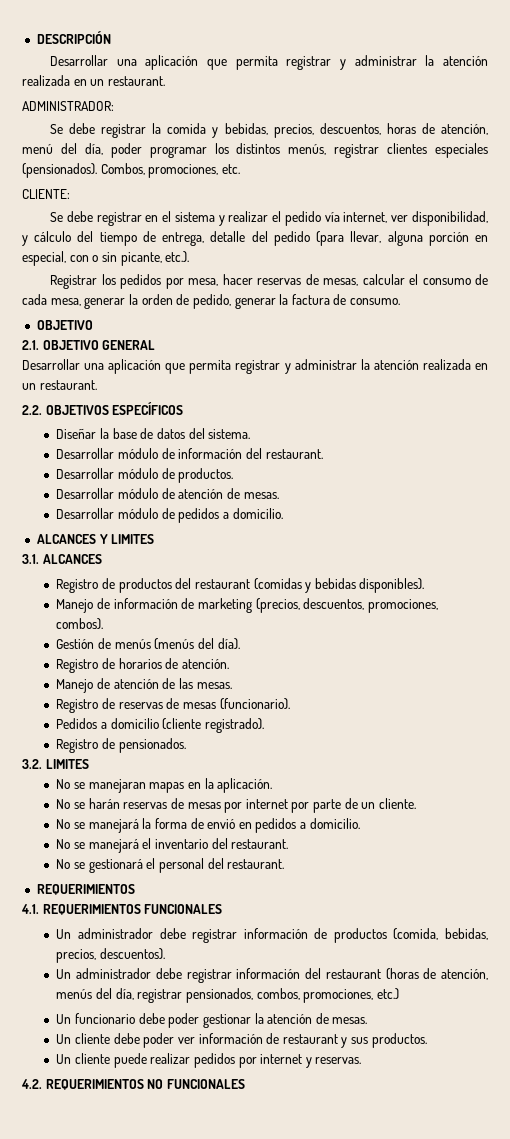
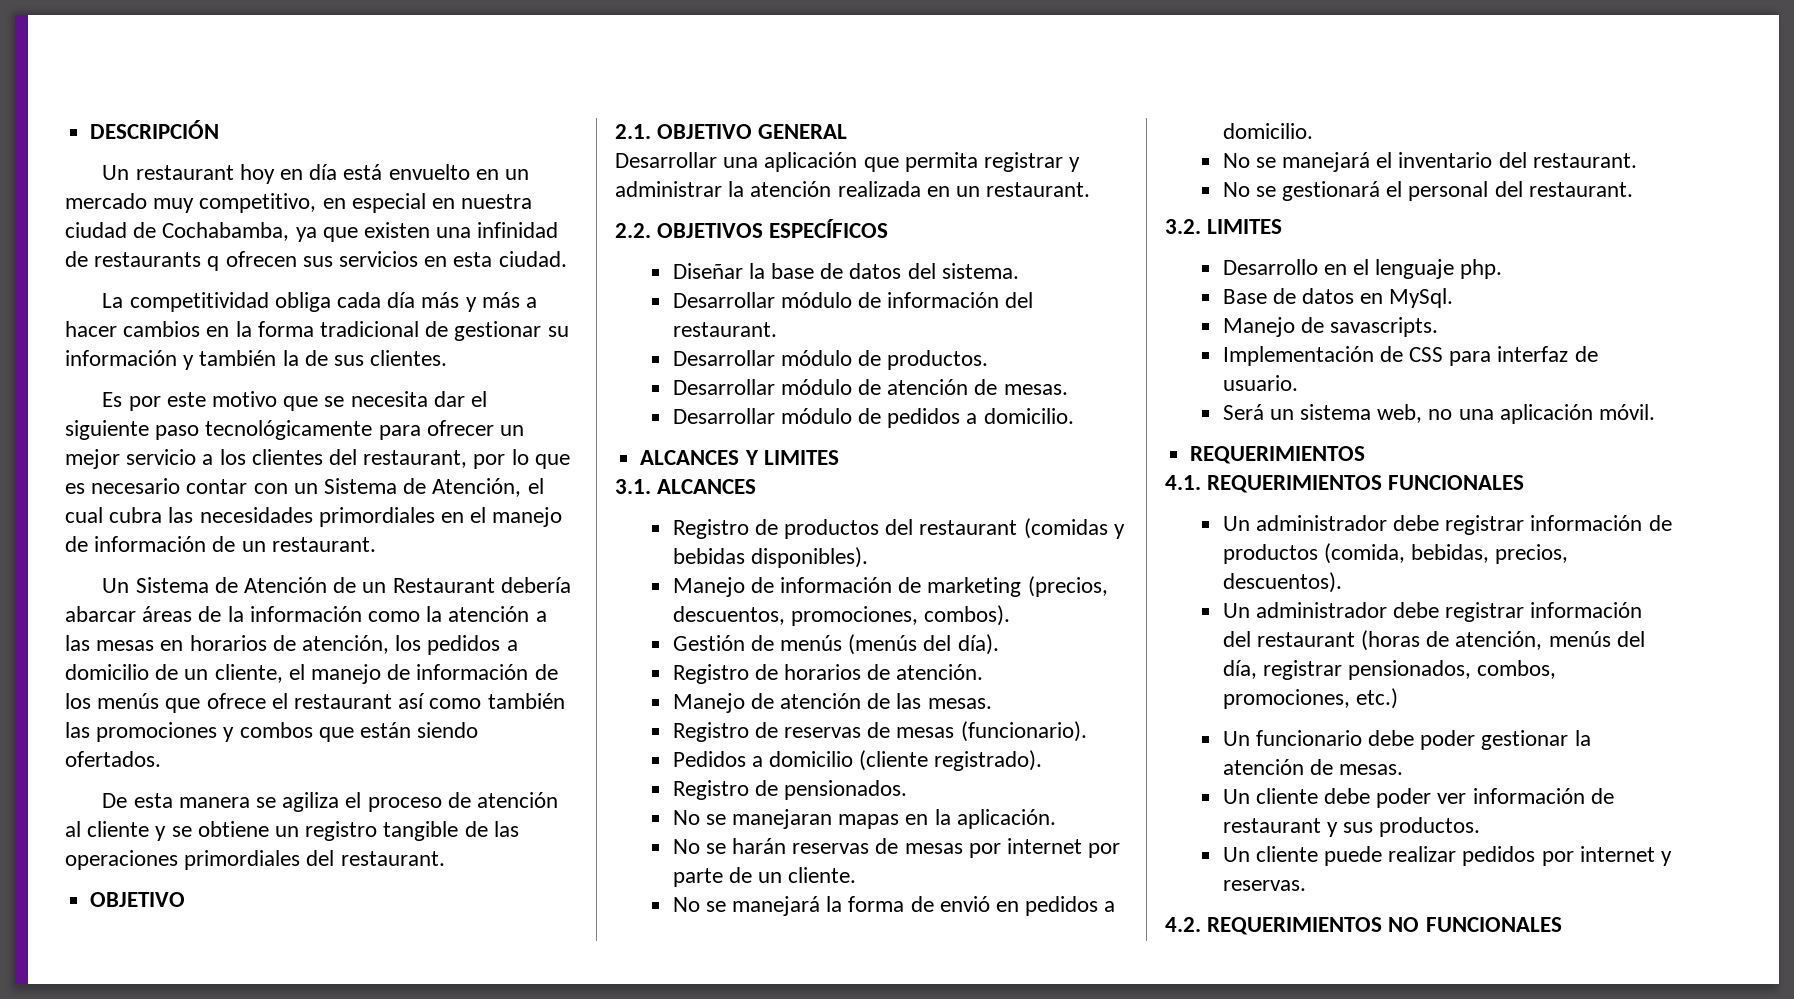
  DESCRIPCIÓN
- Desarrollar una aplicación que permita registrar y administrar la atención realizada en un restaurant.
- ADMINISTRADOR:
- Se debe registrar la comida y bebidas, precios, descuentos, horas de atención, menú del día, poder programar los distintos menús, registrar clientes especiales (pensionados). Combos, promociones, etc.
- CLIENTE:
- Se debe registrar en el sistema y realizar el pedido vía internet, ver disponibilidad, y cálculo del tiempo de entrega, detalle del pedido (para llevar, alguna porción en especial, con o sin picante, etc.).
- Registrar los pedidos por mesa, hacer reservas de mesas, calcular el consumo de cada mesa, generar la orden de pedido, generar la factura de consumo.
+ Un restaurant hoy en día está envuelto en un mercado muy competitivo, en especial en nuestra ciudad de Cochabamba, ya que existen una infinidad de restaurants q ofrecen sus servicios en esta ciudad.
+ La competitividad obliga cada día más y más a hacer cambios en la forma tradicional de gestionar su información y también la de sus clientes.
+ Es por este motivo que se necesita dar el siguiente paso tecnológicamente para ofrecer un mejor servicio a los clientes del restaurant, por lo que es necesario contar con un Sistema de Atención, el cual cubra las necesidades primordiales en el manejo de información de un restaurant.
+ Un Sistema de Atención de un Restaurant debería abarcar áreas de la información como la atención a las mesas en horarios de atención, los pedidos a domicilio de un cliente, el manejo de información de los menús que ofrece el restaurant así como también las promociones y combos que están siendo ofertados.
+ De esta manera se agiliza el proceso de atención al cliente y se obtiene un registro tangible de las operaciones primordiales del restaurant.
- 3.2. LIMITES
+ 3.2. LIMITES
+ Desarrollo en el lenguaje php.
+ Base de datos en MySql.
+ Manejo de savascripts.
+ Implementación de CSS para interfaz de usuario.
+ Será un sistema web, no una aplicación móvil.

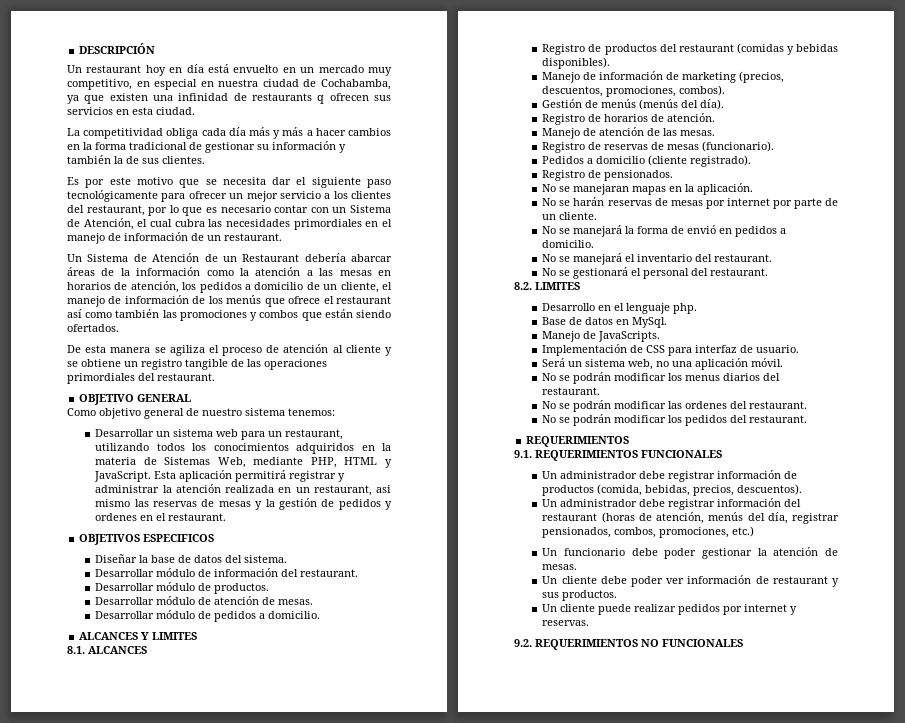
  De esta manera se agiliza el proceso de atención al cliente y se obtiene un registro tangible de las operaciones primordiales del restaurant.
- OBJETIVO
- 2.1. OBJETIVO GENERAL
+ OBJETIVO GENERAL
- Desarrollar una aplicación que permita registrar y administrar la atención realizada en un restaurant.
- 2.2. OBJETIVOS ESPECÍFICOS
+ Como objetivo general de nuestro sistema tenemos:
+ Desarrollar un sistema web para un restaurant, utilizando todos los conocimientos adquiridos en la materia de Sistemas Web, mediante PHP, HTML y JavaScript. Esta aplicación permitirá registrar y administrar la atención realizada en un restaurant, asi mismo las reservas de mesas y la gestión de pedidos y ordenes en el restaurant.
+ OBJETIVOS ESPECIFICOS
- 3.1. ALCANCES
+ 8.1. ALCANCES
- 3.2. LIMITES
+ 8.2. LIMITES
- Manejo de savascripts.
+ Manejo de JavaScripts.
+ No se podrán modificar los menus diarios del restaurant.
+ No se podrán modificar las ordenes del restaurant.
+ No se podrán modificar los pedidos del restaurant.
- 4.1. REQUERIMIENTOS FUNCIONALES
+ 9.1. REQUERIMIENTOS FUNCIONALES
- 4.2. REQUERIMIENTOS NO FUNCIONALES
+ 9.2. REQUERIMIENTOS NO FUNCIONALES

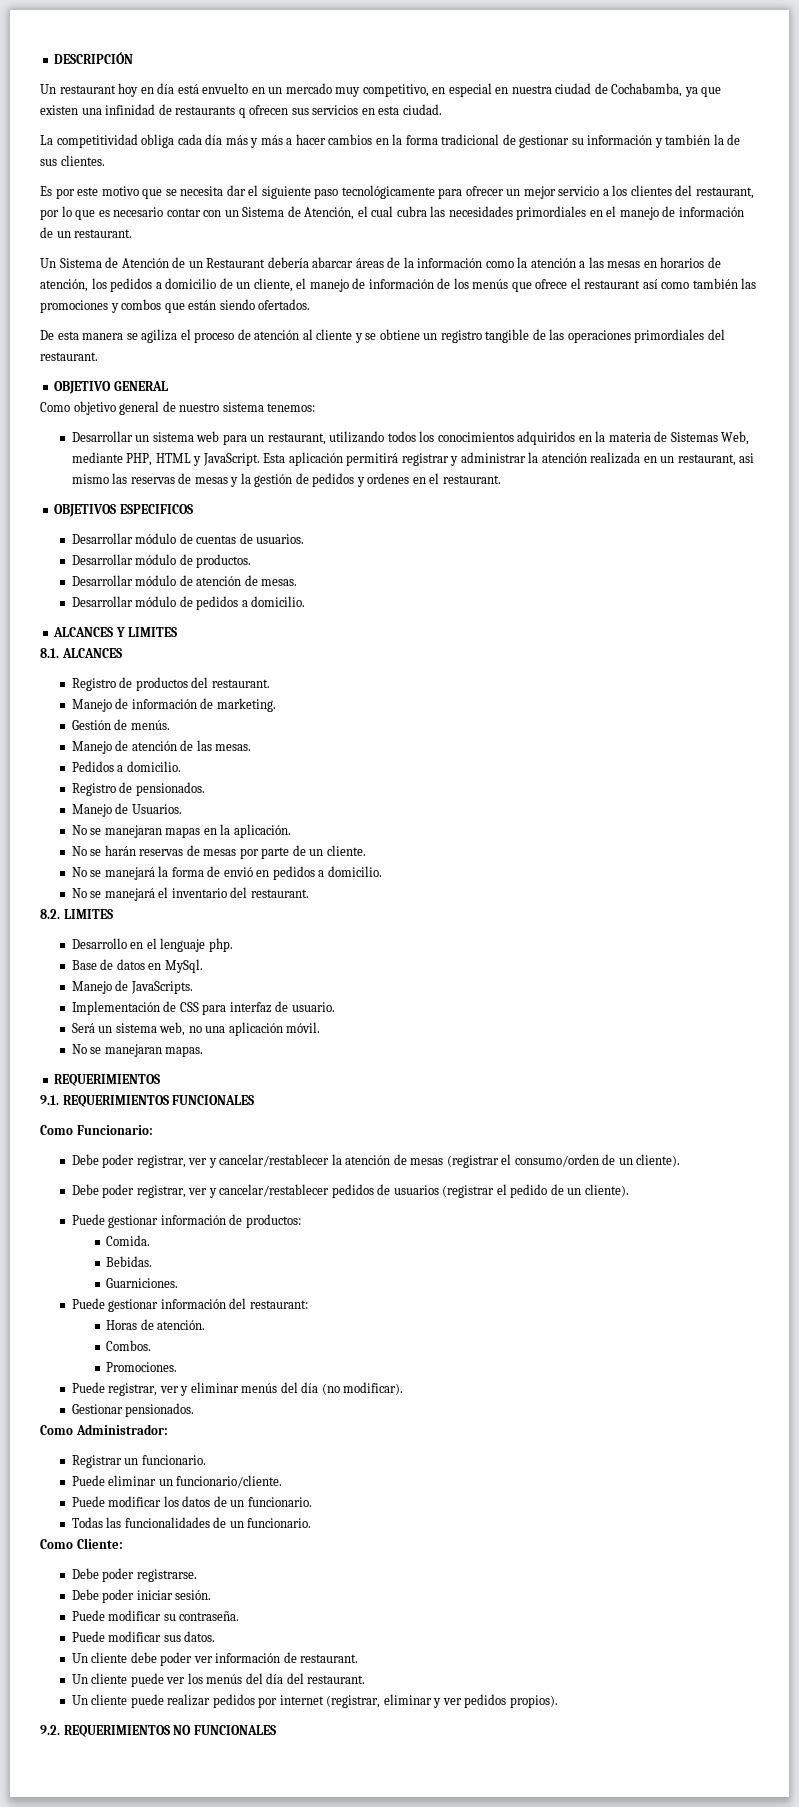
- Diseñar la base de datos del sistema.
- Desarrollar módulo de información del restaurant.
+ Desarrollar módulo de cuentas de usuarios.
- Registro de productos del restaurant (comidas y bebidas disponibles).
+ Registro de productos del restaurant.
- Manejo de información de marketing (precios, descuentos, promociones, combos).
- Gestión de menús (menús del día).
- Registro de horarios de atención.
+ Manejo de información de marketing.
+ Gestión de menús.
- Registro de reservas de mesas (funcionario).
- Pedidos a domicilio (cliente registrado).
+ Pedidos a domicilio.
+ Manejo de Usuarios.
- No se harán reservas de mesas por internet por parte de un cliente.
+ No se harán reservas de mesas por parte de un cliente.
- No se gestionará el personal del restaurant.
- No se podrán modificar los menus diarios del restaurant.
- No se podrán modificar las ordenes del restaurant.
- No se podrán modificar los pedidos del restaurant.
+ No se manejaran mapas.
  REQUERIMIENTOS
  9.1. REQUERIMIENTOS FUNCIONALES
- Un administrador debe registrar información de productos (comida, bebidas, precios, descuentos).
- Un administrador debe registrar información del restaurant (horas de atención, menús del día, registrar pensionados, combos, promociones, etc.)
- Un funcionario debe poder gestionar la atención de mesas.
+ Como Funcionario:
+ Debe poder registrar, ver y cancelar/restablecer la atención de mesas (registrar el consumo/orden de un cliente).
+ Debe poder registrar, ver y cancelar/restablecer pedidos de usuarios (registrar el pedido de un cliente).
+ Puede gestionar información de productos:
+ Comida.
+ Bebidas.
+ Guarniciones.
+ Puede gestionar información del restaurant:
+ Horas de atención.
+ Combos.
+ Promociones.
+ Puede registrar, ver y eliminar menús del día (no modificar).
+ Gestionar pensionados.
+ Como Administrador:
+ Registrar un funcionario.
+ Puede eliminar un funcionario/cliente.
+ Puede modificar los datos de un funcionario.
+ Todas las funcionalidades de un funcionario.
+ Como Cliente:
+ Debe poder registrarse.
+ Debe poder iniciar sesión.
+ Puede modificar su contraseña.
+ Puede modificar sus datos.
- Un cliente debe poder ver información de restaurant y sus productos.
+ Un cliente debe poder ver información de restaurant.
+ Un cliente puede ver los menús del día del restaurant.
- Un cliente puede realizar pedidos por internet y reservas.
+ Un cliente puede realizar pedidos por internet (registrar, eliminar y ver pedidos propios).

